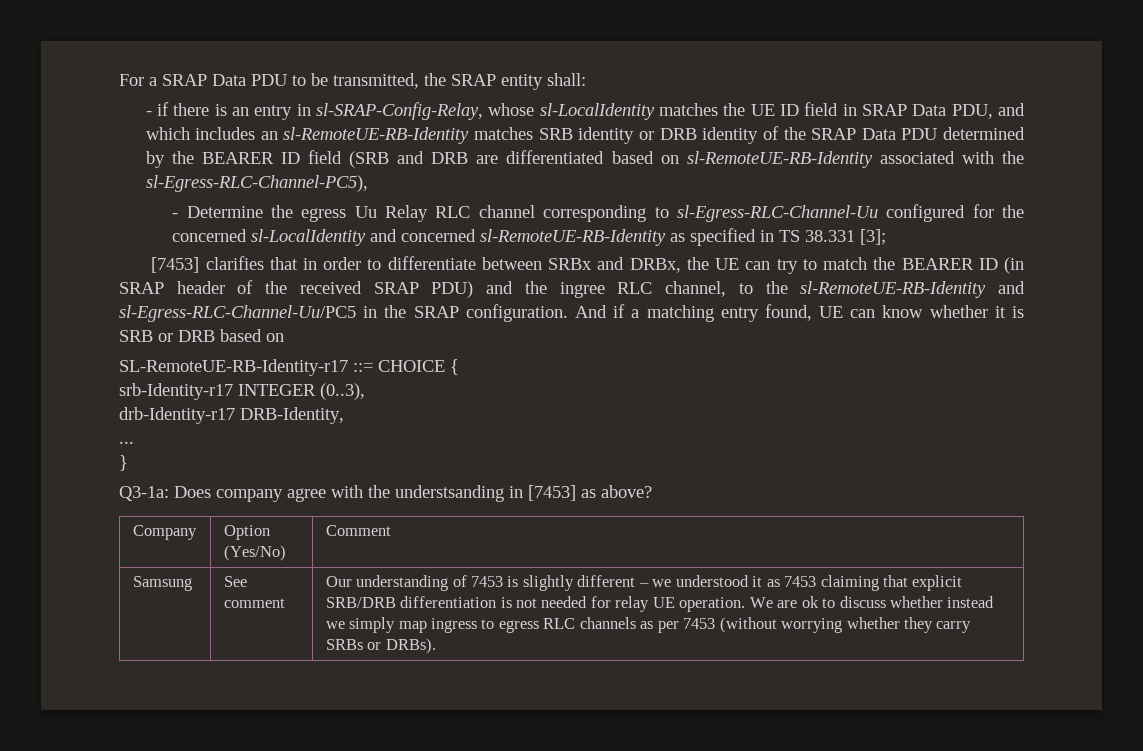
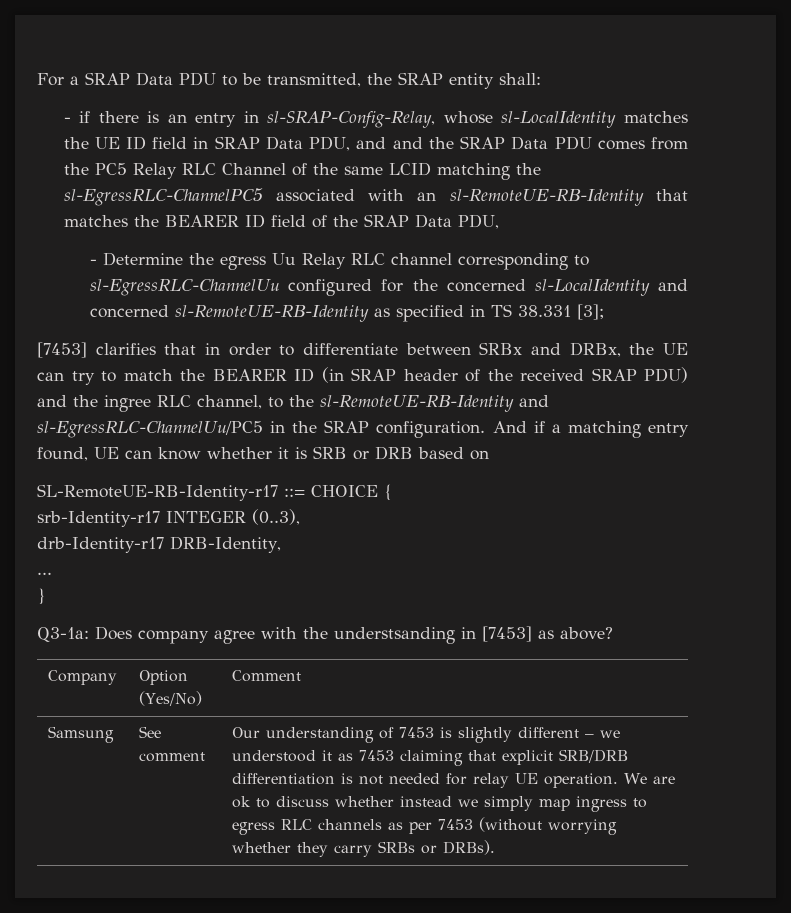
- - if there is an entry in sl-SRAP-Config-Relay, whose sl-LocalIdentity matches the UE ID field in SRAP Data PDU, and which includes an sl-RemoteUE-RB-Identity matches SRB identity or DRB identity of the SRAP Data PDU determined by the BEARER ID field (SRB and DRB are differentiated based on sl-RemoteUE-RB-Identity associated with the sl-Egress-RLC-Channel-PC5),
+ - if there is an entry in sl-SRAP-Config-Relay, whose sl-LocalIdentity matches the UE ID field in SRAP Data PDU, and and the SRAP Data PDU comes from the PC5 Relay RLC Channel of the same LCID matching the sl-EgressRLC-ChannelPC5 associated with an sl-RemoteUE-RB-Identity that matches the BEARER ID field of the SRAP Data PDU,
- - Determine the egress Uu Relay RLC channel corresponding to sl-Egress-RLC-Channel-Uu configured for the concerned sl-LocalIdentity and concerned sl-RemoteUE-RB-Identity as specified in TS 38.331 [3];
+ - Determine the egress Uu Relay RLC channel corresponding to sl-EgressRLC-ChannelUu configured for the concerned sl-LocalIdentity and concerned sl-RemoteUE-RB-Identity as specified in TS 38.331 [3];
- [7453] clarifies that in order to differentiate between SRBx and DRBx, the UE can try to match the BEARER ID (in SRAP header of the received SRAP PDU) and the ingree RLC channel, to the sl-RemoteUE-RB-Identity and sl-Egress-RLC-Channel-Uu/PC5 in the SRAP configuration.
+ [7453] clarifies that in order to differentiate between SRBx and DRBx, the UE can try to match the BEARER ID (in SRAP header of the received SRAP PDU) and the ingree RLC channel, to the sl-RemoteUE-RB-Identity and sl-EgressRLC-ChannelUu/PC5 in the SRAP configuration.

